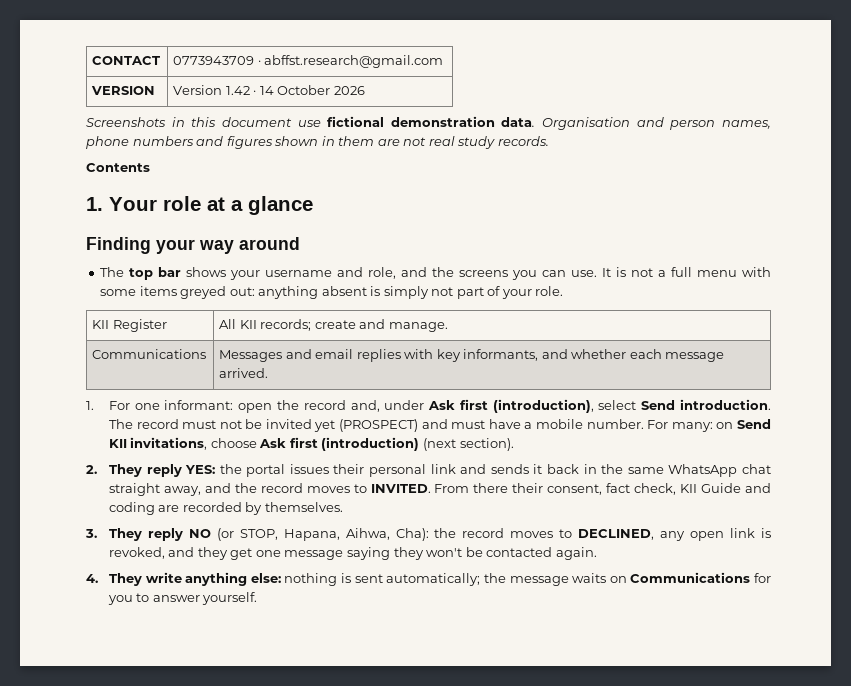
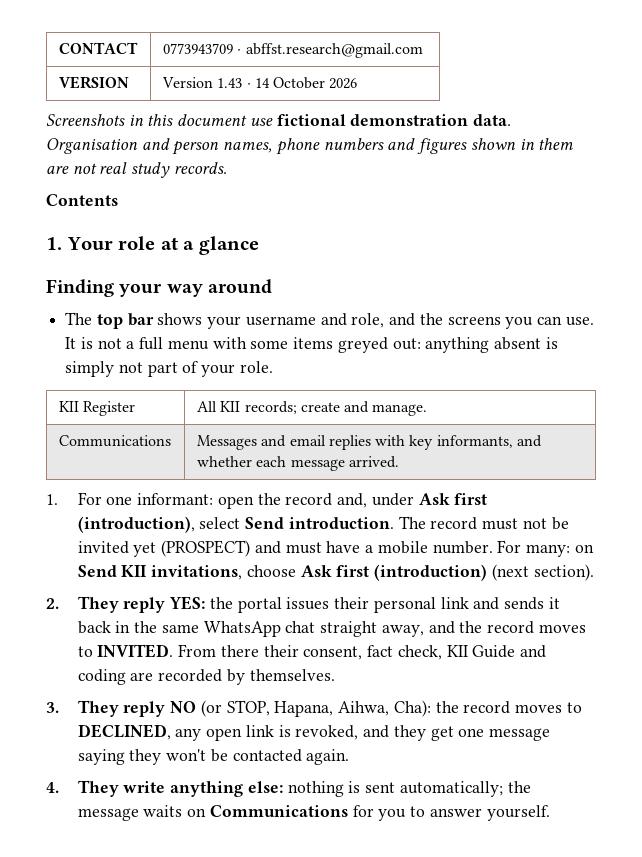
- VERSION | Version 1.42 · 14 October 2026
+ VERSION | Version 1.43 · 14 October 2026

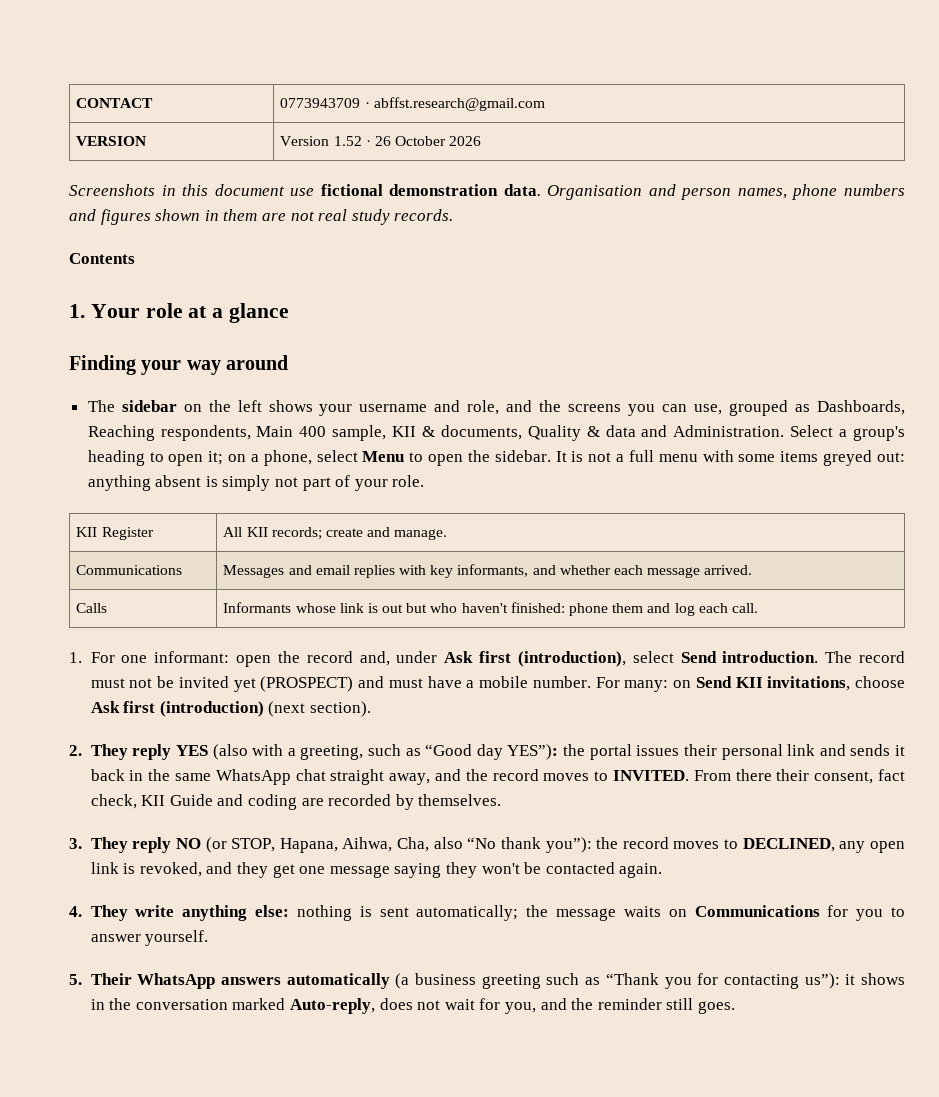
- VERSION | Version 1.43 · 14 October 2026
+ VERSION | Version 1.52 · 26 October 2026
- The top bar shows your username and role, and the screens you can use.
+ The sidebar on the left shows your username and role, and the screens you can use, grouped as Dashboards, Reaching respondents, Main 400 sample, KII & documents, Quality & data and Administration. Select a group's heading to open it; on a phone, select Menu to open the sidebar.
+ Calls | Informants whose link is out but who haven't finished: phone them and log each call.
- 2. They reply YES: the portal issues their personal link and sends it back in the same WhatsApp chat straight away, and the record moves to INVITED.
+ 2. They reply YES (also with a greeting, such as “Good day YES”): the portal issues their personal link and sends it back in the same WhatsApp chat straight away, and the record moves to INVITED.
- 3. They reply NO (or STOP, Hapana, Aihwa, Cha): the record moves to DECLINED, any open link is revoked, and they get one message saying they won't be contacted again.
+ 3. They reply NO (or STOP, Hapana, Aihwa, Cha, also “No thank you”): the record moves to DECLINED, any open link is revoked, and they get one message saying they won't be contacted again.
+ 5. Their WhatsApp answers automatically (a business greeting such as “Thank you for contacting us”): it shows in the conversation marked Auto-reply, does not wait for you, and the reminder still goes.

